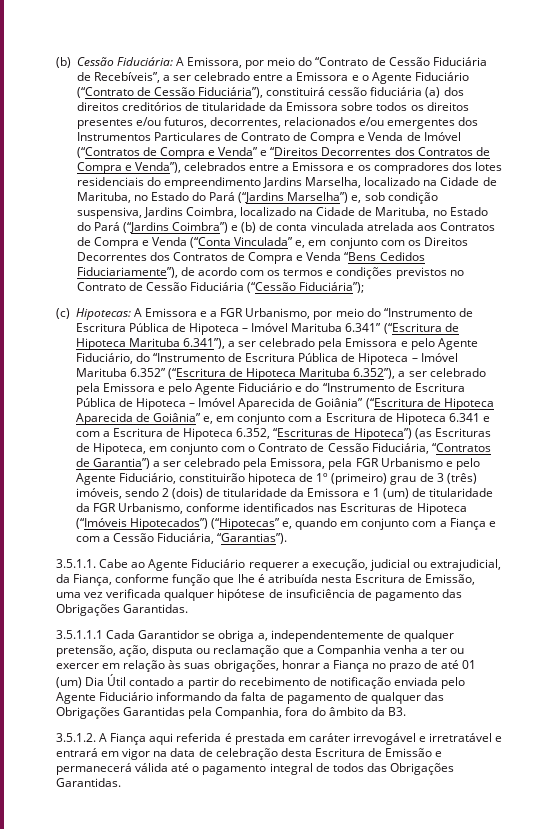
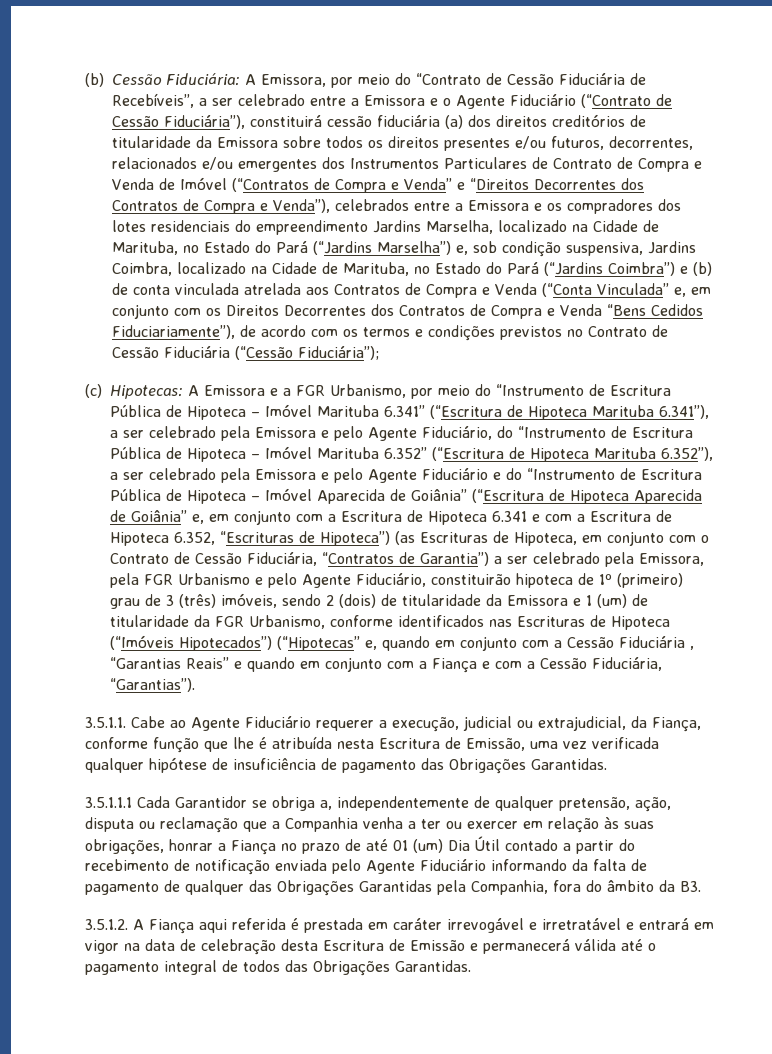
- A Emissora e a FGR Urbanismo, por meio do “Instrumento de Escritura Pública de Hipoteca – Imóvel Marituba 6.341” (“Escritura de Hipoteca Marituba 6.341”), a ser celebrado pela Emissora e pelo Agente Fiduciário, do “Instrumento de Escritura Pública de Hipoteca – Imóvel Marituba 6.352” (“Escritura de Hipoteca Marituba 6.352”), a ser celebrado pela Emissora e pelo Agente Fiduciário e do “Instrumento de Escritura Pública de Hipoteca – Imóvel Aparecida de Goiânia” (“Escritura de Hipoteca Aparecida de Goiânia” e, em conjunto com a Escritura de Hipoteca 6.341 e com a Escritura de Hipoteca 6.352, “Escrituras de Hipoteca”) (as Escrituras de Hipoteca, em conjunto com o Contrato de Cessão Fiduciária, “Contratos de Garantia”) a ser celebrado pela Emissora, pela FGR Urbanismo e pelo Agente Fiduciário, constituirão hipoteca de 1º (primeiro) grau de 3 (três) imóveis, sendo 2 (dois) de titularidade da Emissora e 1 (um) de titularidade da FGR Urbanismo, conforme identificados nas Escrituras de Hipoteca (“Imóveis Hipotecados”) (“Hipotecas” e, quando em conjunto com a Fiança e com a Cessão Fiduciária, “Garantias”).
+ A Emissora e a FGR Urbanismo, por meio do “Instrumento de Escritura Pública de Hipoteca – Imóvel Marituba 6.341” (“Escritura de Hipoteca Marituba 6.341”), a ser celebrado pela Emissora e pelo Agente Fiduciário, do “Instrumento de Escritura Pública de Hipoteca – Imóvel Marituba 6.352” (“Escritura de Hipoteca Marituba 6.352”), a ser celebrado pela Emissora e pelo Agente Fiduciário e do “Instrumento de Escritura Pública de Hipoteca – Imóvel Aparecida de Goiânia” (“Escritura de Hipoteca Aparecida de Goiânia” e, em conjunto com a Escritura de Hipoteca 6.341 e com a Escritura de Hipoteca 6.352, “Escrituras de Hipoteca”) (as Escrituras de Hipoteca, em conjunto com o Contrato de Cessão Fiduciária, “Contratos de Garantia”) a ser celebrado pela Emissora, pela FGR Urbanismo e pelo Agente Fiduciário, constituirão hipoteca de 1º (primeiro) grau de 3 (três) imóveis, sendo 2 (dois) de titularidade da Emissora e 1 (um) de titularidade da FGR Urbanismo, conforme identificados nas Escrituras de Hipoteca (“Imóveis Hipotecados”) (“Hipotecas” e, quando em conjunto com a Cessão Fiduciária , “Garantias Reais” e quando em conjunto com a Fiança e com a Cessão Fiduciária, “Garantias”).

